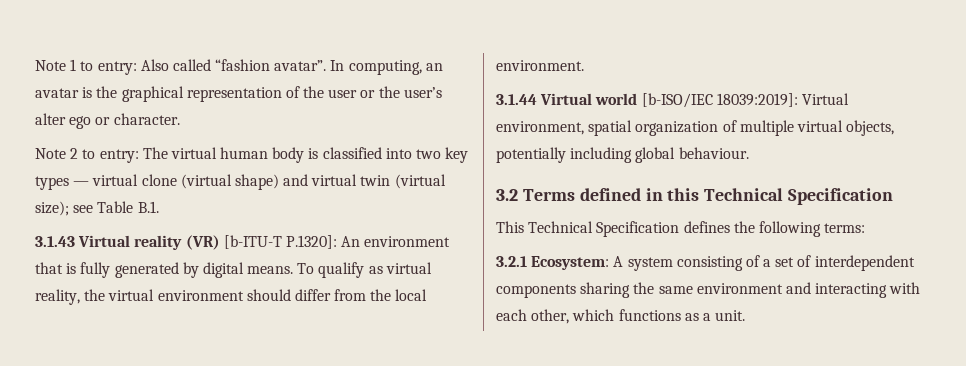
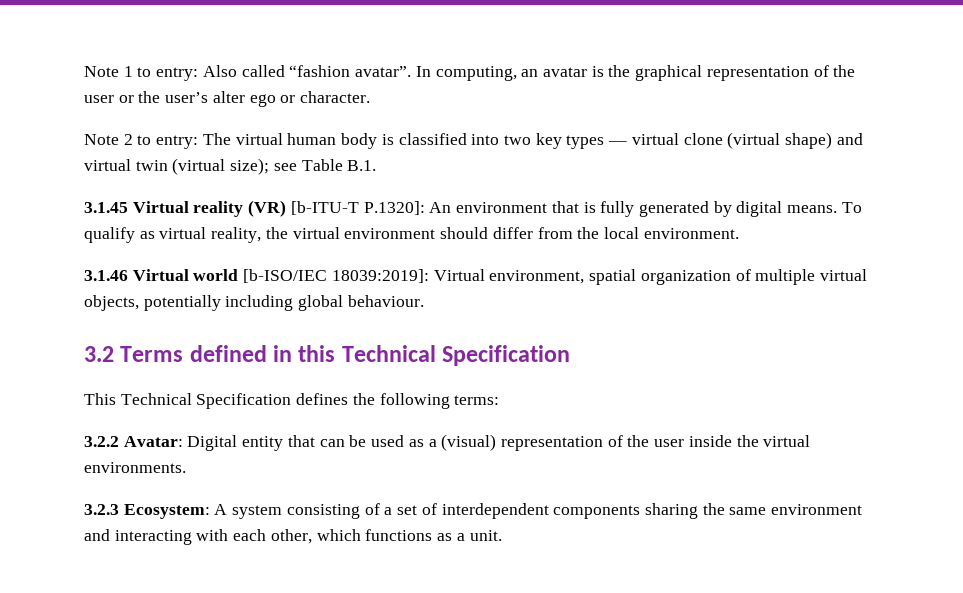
- 3.1.43 Virtual reality (VR) [b-ITU-T P.1320]: An environment that is fully generated by digital means.
+ 3.1.45 Virtual reality (VR) [b-ITU-T P.1320]: An environment that is fully generated by digital means.
- 3.1.44 Virtual world [b-ISO/IEC 18039:2019]: Virtual environment, spatial organization of multiple virtual objects, potentially including global behaviour.
+ 3.1.46 Virtual world [b-ISO/IEC 18039:2019]: Virtual environment, spatial organization of multiple virtual objects, potentially including global behaviour.
- 3.2.1 Ecosystem: A system consisting of a set of interdependent components sharing the same environment and interacting with each other, which functions as a unit.
+ 3.2.2 Avatar: Digital entity that can be used as a (visual) representation of the user inside the virtual environments.
+ 3.2.3 Ecosystem: A system consisting of a set of interdependent components sharing the same environment and interacting with each other, which functions as a unit.

